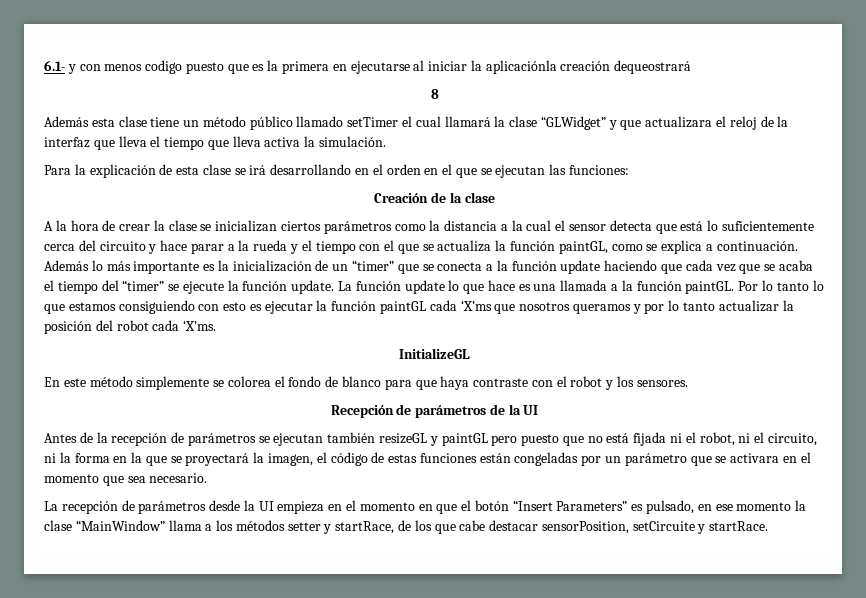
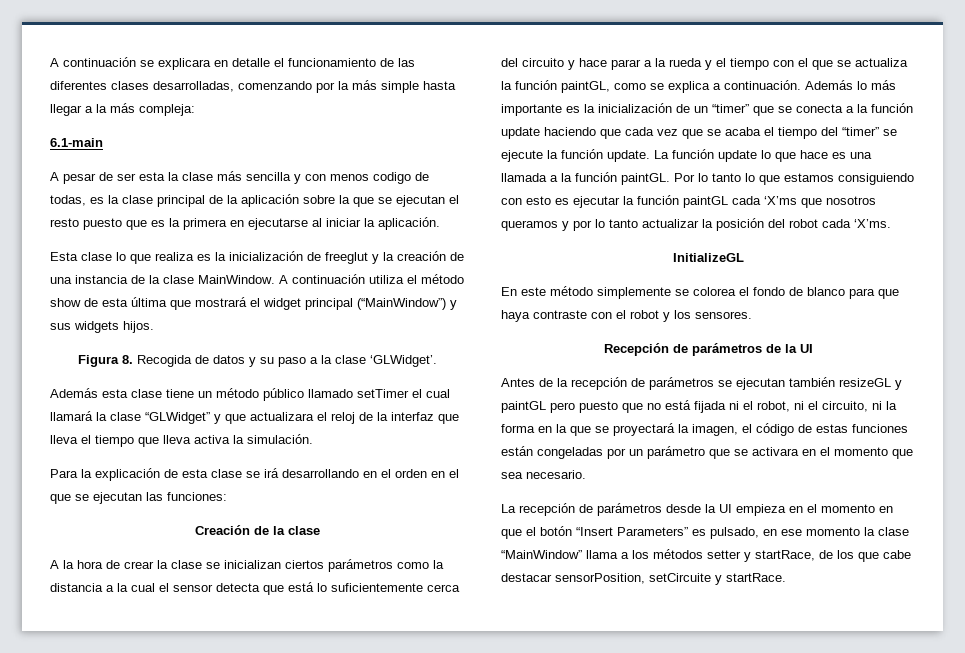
- 6.1- y con menos codigo puesto que es la primera en ejecutarse al iniciar la aplicaciónla creación dequeostrará
- 8
+ A continuación se explicara en detalle el funcionamiento de las diferentes clases desarrolladas, comenzando por la más simple hasta llegar a la más compleja:
+ 6.1-main
+ A pesar de ser esta la clase más sencilla y con menos codigo de todas, es la clase principal de la aplicación sobre la que se ejecutan el resto puesto que es la primera en ejecutarse al iniciar la aplicación.
+ Esta clase lo que realiza es la inicialización de freeglut y la creación de una instancia de la clase MainWindow. A continuación utiliza el método show de esta última que mostrará el widget principal (“MainWindow”) y sus widgets hijos.
+ Figura 8. Recogida de datos y su paso a la clase ‘GLWidget’.

